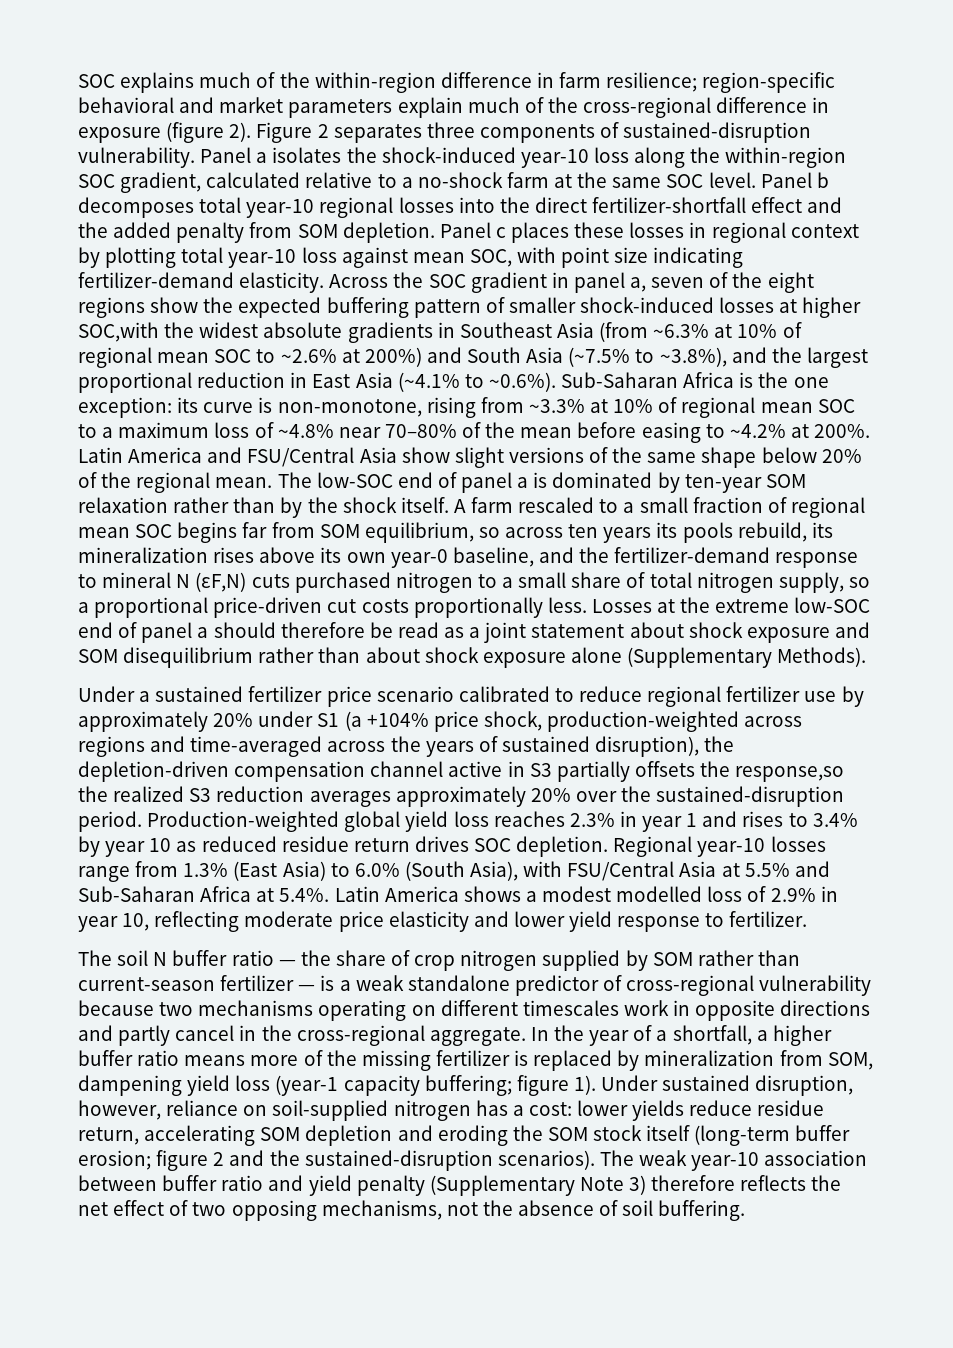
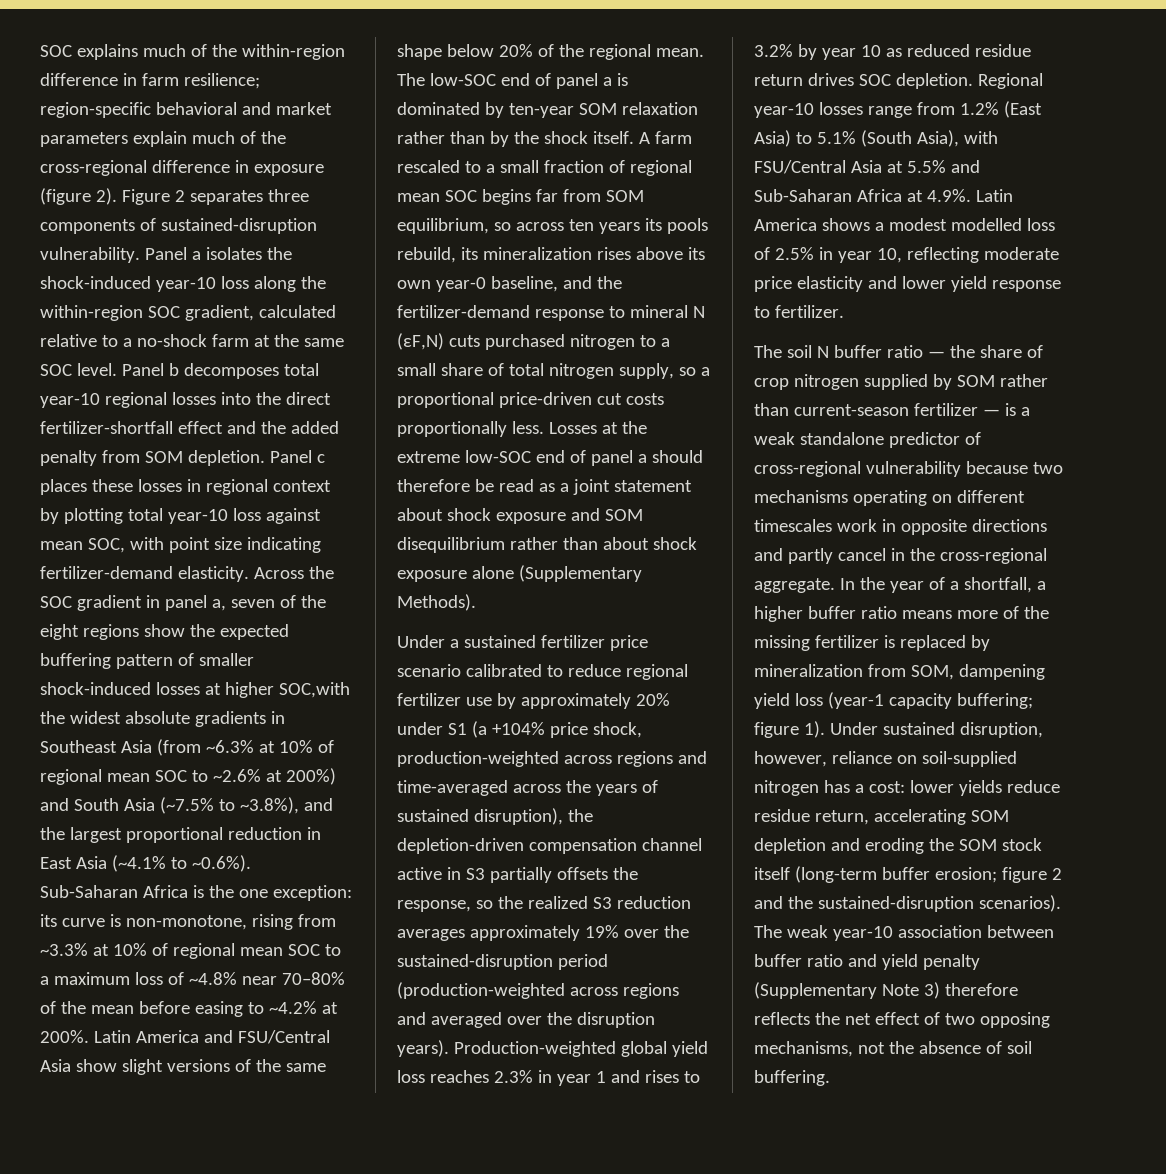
- Under a sustained fertilizer price scenario calibrated to reduce regional fertilizer use by approximately 20% under S1 (a +104% price shock, production-weighted across regions and time-averaged across the years of sustained disruption), the depletion-driven compensation channel active in S3 partially offsets the response,so the realized S3 reduction averages approximately 20% over the sustained-disruption period.
+ Under a sustained fertilizer price scenario calibrated to reduce regional fertilizer use by approximately 20% under S1 (a +104% price shock, production-weighted across regions and time-averaged across the years of sustained disruption), the depletion-driven compensation channel active in S3 partially offsets the response, so the realized S3 reduction averages approximately 19% over the sustained-disruption period (production-weighted across regions and averaged over the disruption years).
- Production-weighted global yield loss reaches 2.3% in year 1 and rises to 3.4% by year 10 as reduced residue return drives SOC depletion.
+ Production-weighted global yield loss reaches 2.3% in year 1 and rises to 3.2% by year 10 as reduced residue return drives SOC depletion.
- Regional year-10 losses range from 1.3% (East Asia) to 6.0% (South Asia), with FSU/Central Asia at 5.5% and Sub-Saharan Africa at 5.4%. Latin America shows a modest modelled loss of 2.9% in year 10, reflecting moderate price elasticity and lower yield response to fertilizer.
+ Regional year-10 losses range from 1.2% (East Asia) to 5.1% (South Asia), with FSU/Central Asia at 5.5% and Sub-Saharan Africa at 4.9%. Latin America shows a modest modelled loss of 2.5% in year 10, reflecting moderate price elasticity and lower yield response to fertilizer.

